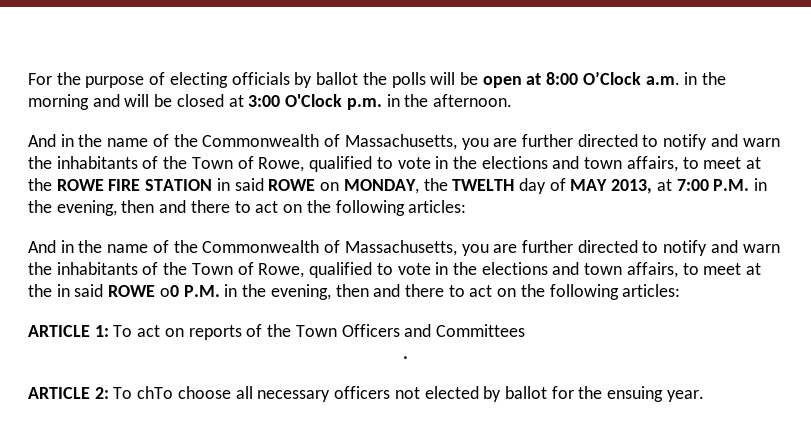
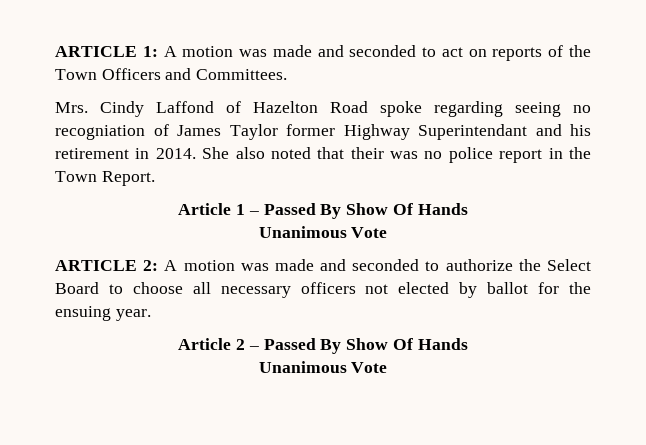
- For the purpose of electing officials by ballot the polls will be open at 8:00 O’Clock a.m. in the morning and will be closed at 3:00 O'Clock p.m. in the afternoon.
- And in the name of the Commonwealth of Massachusetts, you are further directed to notify and warn the inhabitants of the Town of Rowe, qualified to vote in the elections and town affairs, to meet at the ROWE FIRE STATION in said ROWE on MONDAY, the TWELTH day of MAY 2013, at 7:00 P.M. in the evening, then and there to act on the following articles:
- And in the name of the Commonwealth of Massachusetts, you are further directed to notify and warn the inhabitants of the Town of Rowe, qualified to vote in the elections and town affairs, to meet at the in said ROWE o0 P.M. in the evening, then and there to act on the following articles:
- ARTICLE 1: To act on reports of the Town Officers and Committees
- .
- ARTICLE 2: To chTo choose all necessary officers not elected by ballot for the ensuing year.
+ ARTICLE 1: A motion was made and seconded to act on reports of the Town Officers and Committees.
+ Mrs. Cindy Laffond of Hazelton Road spoke regarding seeing no recogniation of James Taylor former Highway Superintendant and his retirement in 2014. She also noted that their was no police report in the Town Report.
+ Article 1 – Passed By Show Of Hands
+ Unanimous Vote
+ ARTICLE 2: A motion was made and seconded to authorize the Select Board to choose all necessary officers not elected by ballot for the ensuing year.
+ Article 2 – Passed By Show Of Hands
+ Unanimous Vote

